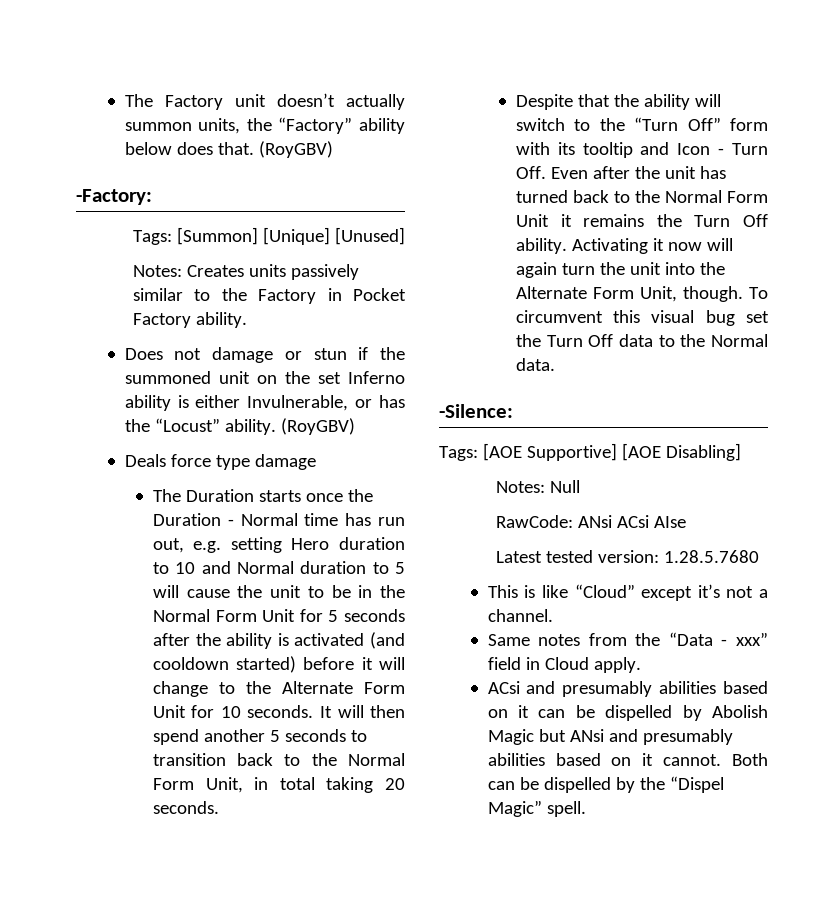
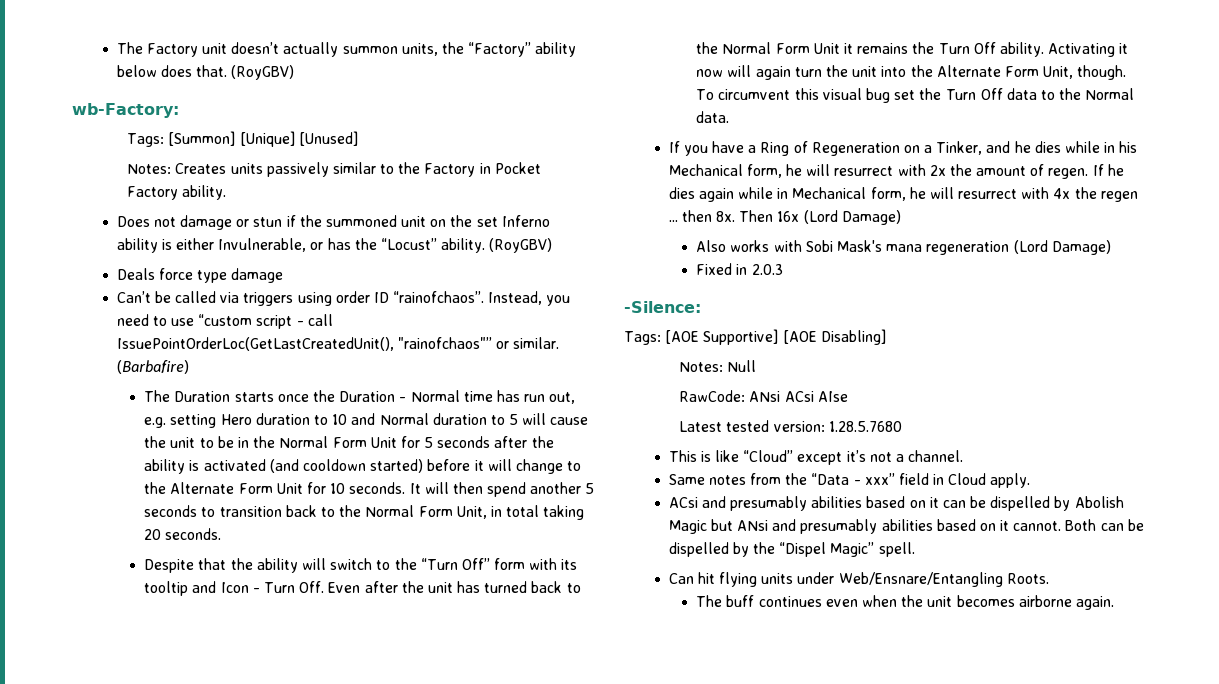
- -Factory:
+ wb-Factory:
+ Can’t be called via triggers using order ID “rainofchaos”. Instead, you need to use “custom script - call IssuePointOrderLoc(GetLastCreatedUnit(), "rainofchaos"” or similar. (Barbafire)
+ If you have a Ring of Regeneration on a Tinker, and he dies while in his Mechanical form, he will resurrect with 2x the amount of regen. If he dies again while in Mechanical form, he will resurrect with 4x the regen ... then 8x. Then 16x (Lord Damage)
+ Also works with Sobi Mask's mana regeneration (Lord Damage)
+ Fixed in 2.0.3
+ Can hit flying units under Web/Ensnare/Entangling Roots.
+ The buff continues even when the unit becomes airborne again.

